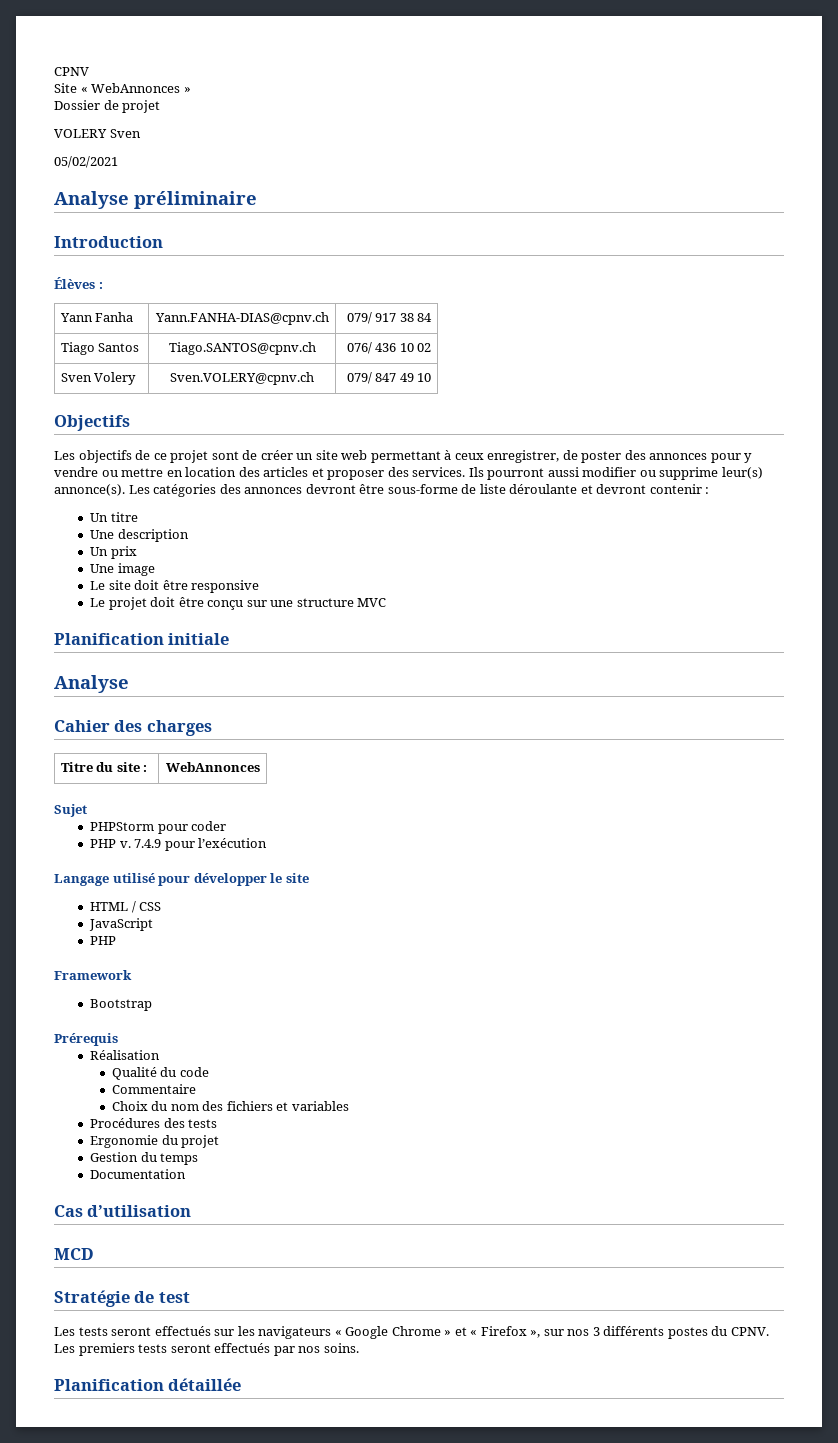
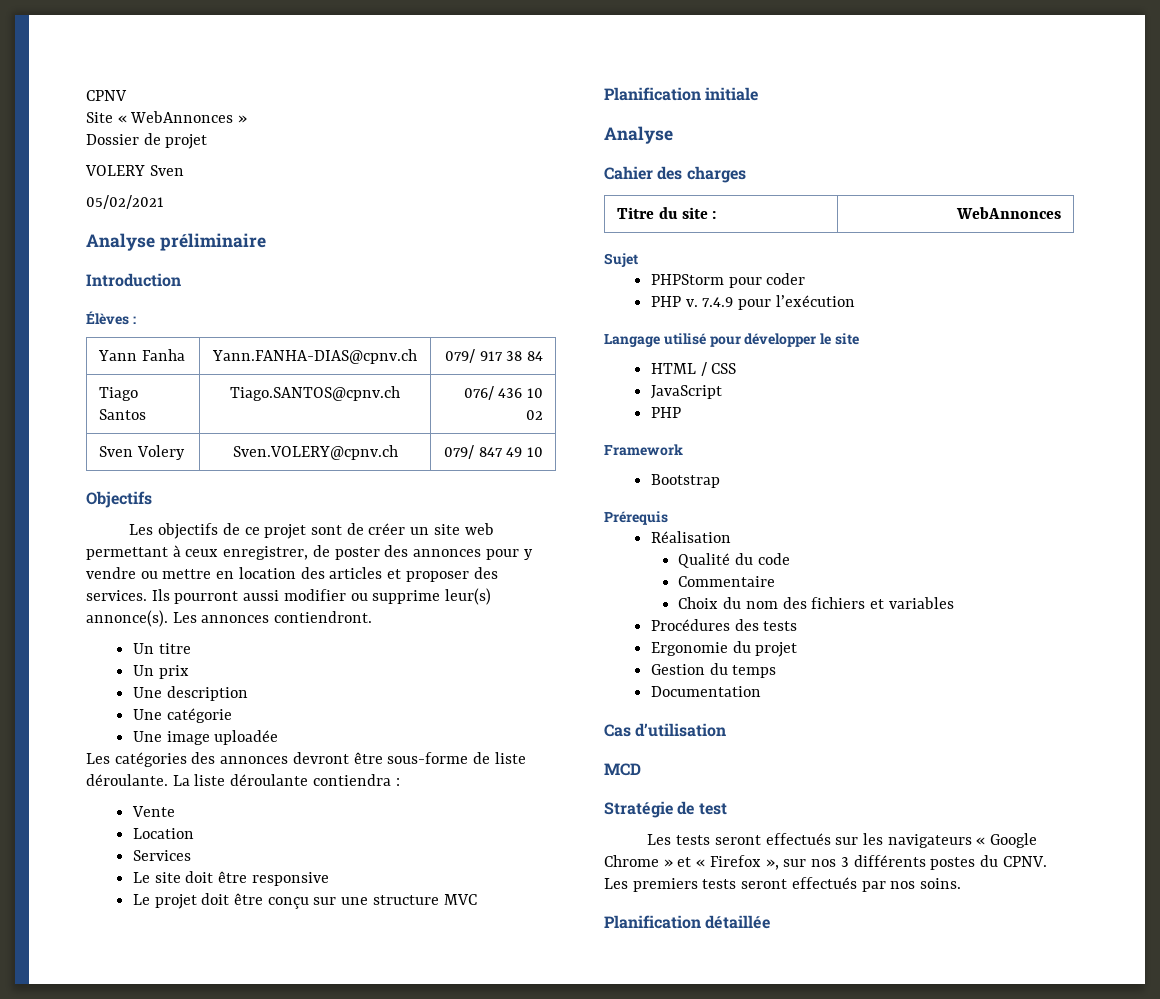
- Les catégories des annonces devront être sous-forme de liste déroulante et devront contenir :
+ Les annonces contiendront.
  Un titre
+ Un prix
  Une description
- Un prix
- Une image
+ Une catégorie
+ Une image uploadée
+ Les catégories des annonces devront être sous-forme de liste déroulante. La liste déroulante contiendra :
+ Vente
+ Location
+ Services

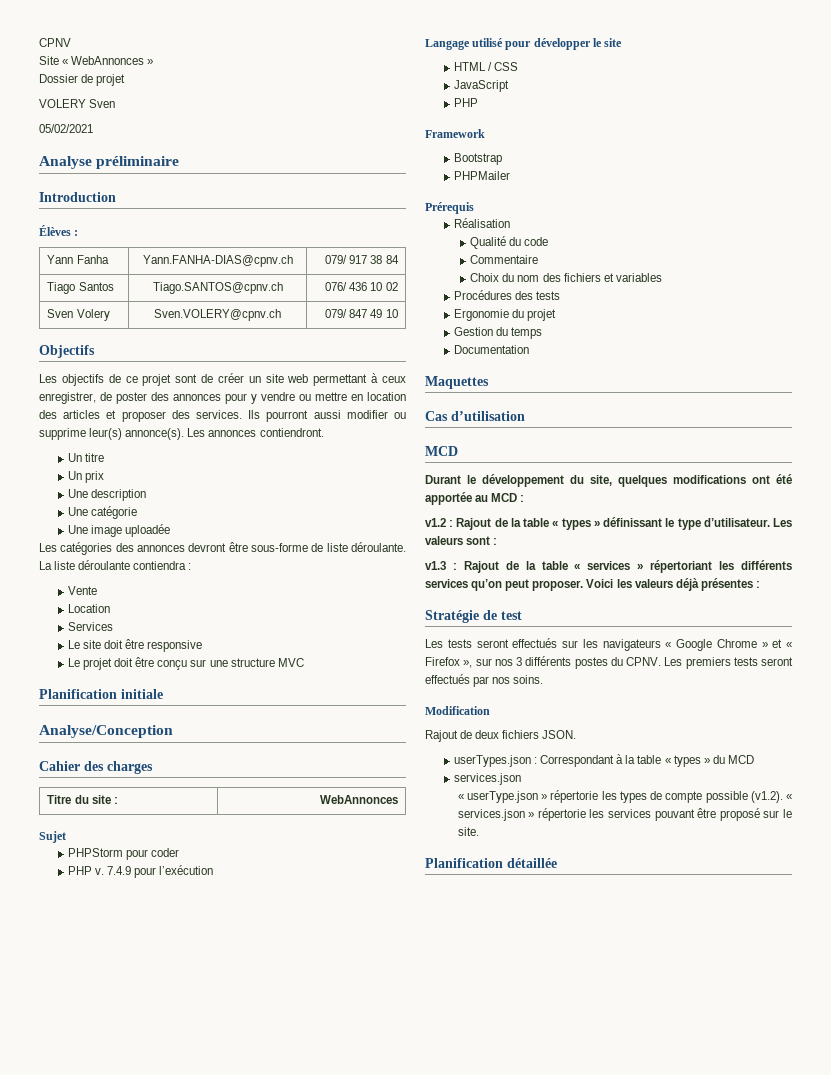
  Planification initiale
- Analyse
+ Analyse/Conception
+ PHPMailer
+ Maquettes
+ Durant le développement du site, quelques modifications ont été apportée au MCD :
+ v1.2 : Rajout de la table « types » définissant le type d’utilisateur. Les valeurs sont :
+ v1.3 : Rajout de la table « services » répertoriant les différents services qu’on peut proposer. Voici les valeurs déjà présentes :
+ Modification
+ Rajout de deux fichiers JSON.
+ userTypes.json : Correspondant à la table « types » du MCD
+ services.json
+ « userType.json » répertorie les types de compte possible (v1.2). « services.json » répertorie les services pouvant être proposé sur le site.

